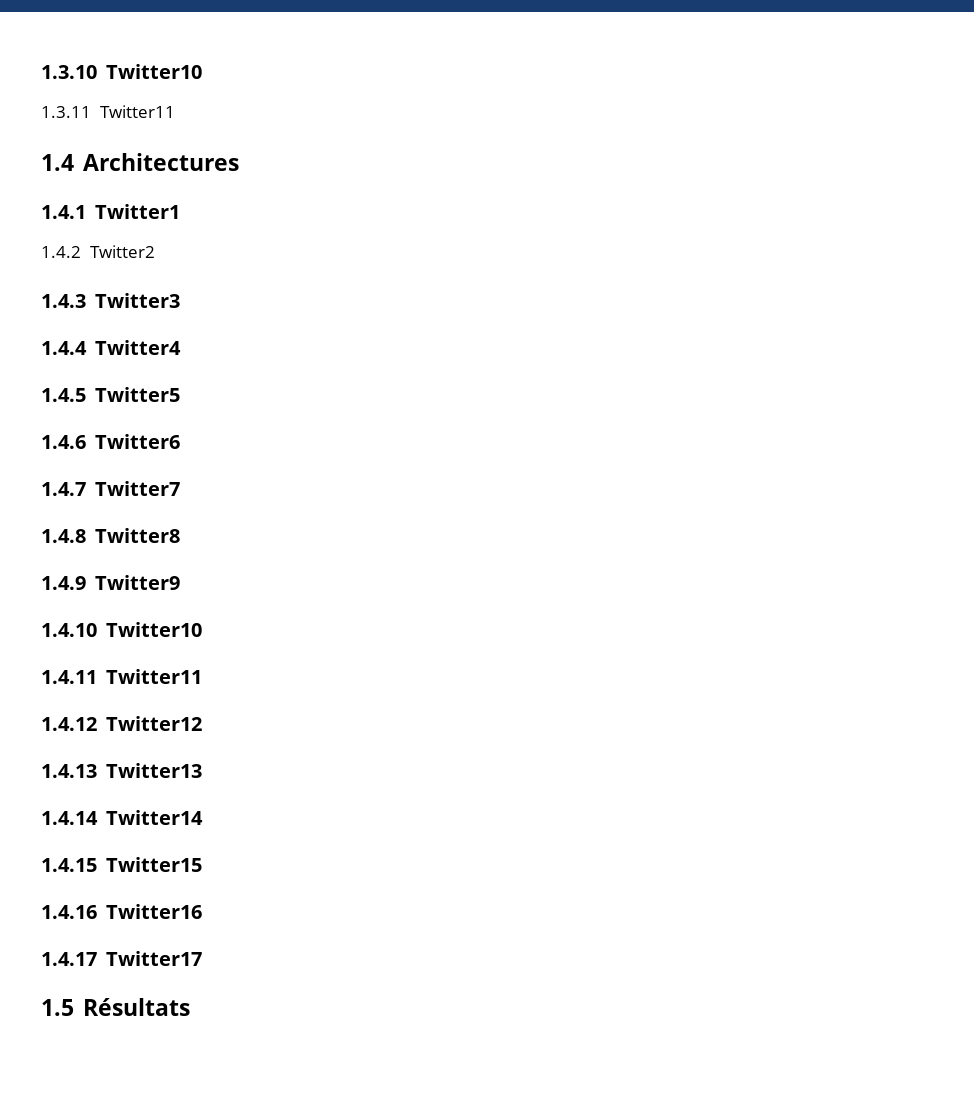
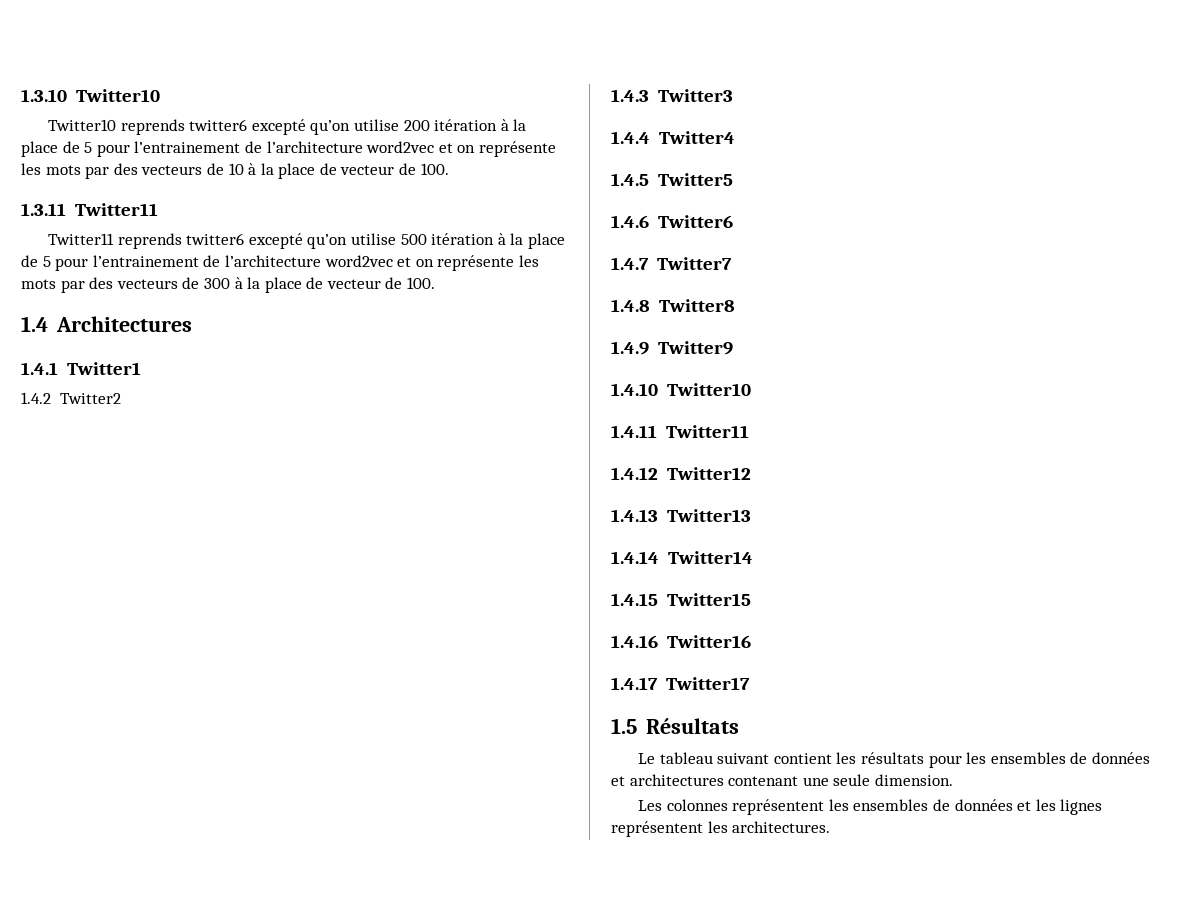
+ Twitter10 reprends twitter6 excepté qu’on utilise 200 itération à la place de 5 pour l’entrainement de l’architecture word2vec et on représente les mots par des vecteurs de 10 à la place de vecteur de 100.
  1.3.11 Twitter11
+ Twitter11 reprends twitter6 excepté qu’on utilise 500 itération à la place de 5 pour l’entrainement de l’architecture word2vec et on représente les mots par des vecteurs de 300 à la place de vecteur de 100.
+ Le tableau suivant contient les résultats pour les ensembles de données et architectures contenant une seule dimension.
+ Les colonnes représentent les ensembles de données et les lignes représentent les architectures.

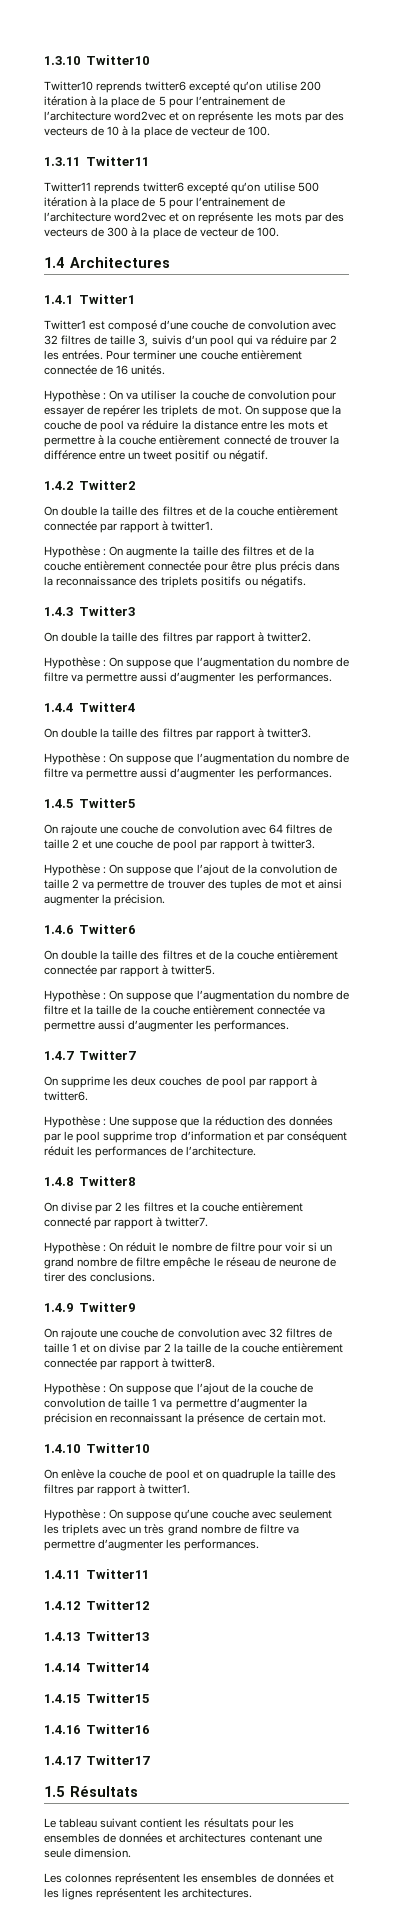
+ Twitter1 est composé d’une couche de convolution avec 32 filtres de taille 3, suivis d’un pool qui va réduire par 2 les entrées. Pour terminer une couche entièrement connectée de 16 unités.
+ Hypothèse : On va utiliser la couche de convolution pour essayer de repérer les triplets de mot. On suppose que la couche de pool va réduire la distance entre les mots et permettre à la couche entièrement connecté de trouver la différence entre un tweet positif ou négatif.
  1.4.2 Twitter2
+ On double la taille des filtres et de la couche entièrement connectée par rapport à twitter1.
+ Hypothèse : On augmente la taille des filtres et de la couche entièrement connectée pour être plus précis dans la reconnaissance des triplets positifs ou négatifs.
  1.4.3 Twitter3
+ On double la taille des filtres par rapport à twitter2.
+ Hypothèse : On suppose que l’augmentation du nombre de filtre va permettre aussi d’augmenter les performances.
  1.4.4 Twitter4
+ On double la taille des filtres par rapport à twitter3.
+ Hypothèse : On suppose que l’augmentation du nombre de filtre va permettre aussi d’augmenter les performances.
  1.4.5 Twitter5
+ On rajoute une couche de convolution avec 64 filtres de taille 2 et une couche de pool par rapport à twitter3.
+ Hypothèse : On suppose que l’ajout de la convolution de taille 2 va permettre de trouver des tuples de mot et ainsi augmenter la précision.
  1.4.6 Twitter6
+ On double la taille des filtres et de la couche entièrement connectée par rapport à twitter5.
+ Hypothèse : On suppose que l’augmentation du nombre de filtre et la taille de la couche entièrement connectée va permettre aussi d’augmenter les performances.
  1.4.7 Twitter7
+ On supprime les deux couches de pool par rapport à twitter6.
+ Hypothèse : Une suppose que la réduction des données par le pool supprime trop d’information et par conséquent réduit les performances de l’architecture.
  1.4.8 Twitter8
+ On divise par 2 les filtres et la couche entièrement connecté par rapport à twitter7.
+ Hypothèse : On réduit le nombre de filtre pour voir si un grand nombre de filtre empêche le réseau de neurone de tirer des conclusions.
  1.4.9 Twitter9
+ On rajoute une couche de convolution avec 32 filtres de taille 1 et on divise par 2 la taille de la couche entièrement connectée par rapport à twitter8.
+ Hypothèse : On suppose que l’ajout de la couche de convolution de taille 1 va permettre d’augmenter la précision en reconnaissant la présence de certain mot.
  1.4.10 Twitter10
+ On enlève la couche de pool et on quadruple la taille des filtres par rapport à twitter1.
+ Hypothèse : On suppose qu’une couche avec seulement les triplets avec un très grand nombre de filtre va permettre d’augmenter les performances.

